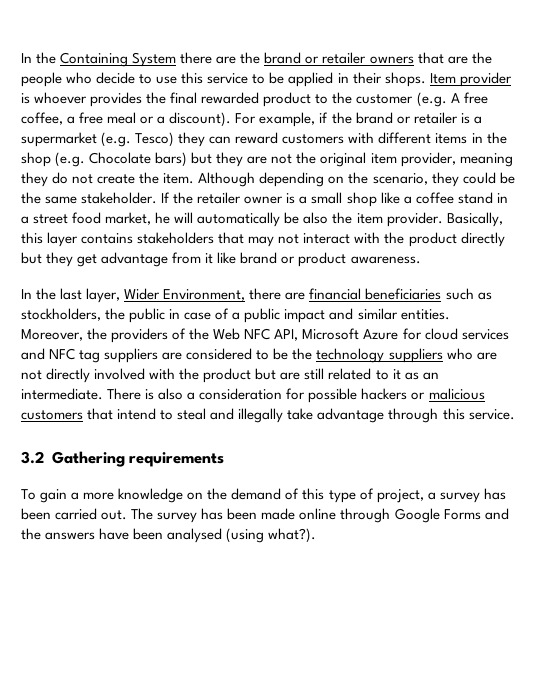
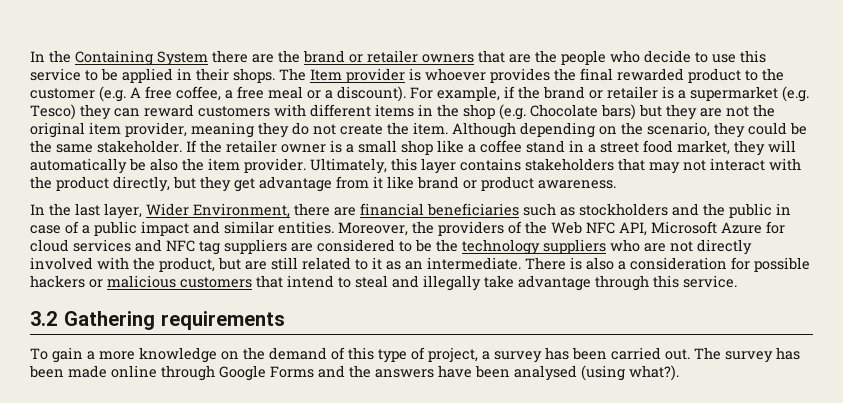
- Item provider is whoever provides the final rewarded product to the customer (e.g. A free coffee, a free meal or a discount).
+ The Item provider is whoever provides the final rewarded product to the customer (e.g. A free coffee, a free meal or a discount).
- If the retailer owner is a small shop like a coffee stand in a street food market, he will automatically be also the item provider.
+ If the retailer owner is a small shop like a coffee stand in a street food market, they will automatically be also the item provider.
- Basically, this layer contains stakeholders that may not interact with the product directly but they get advantage from it like brand or product awareness.
+ Ultimately, this layer contains stakeholders that may not interact with the product directly, but they get advantage from it like brand or product awareness.
- In the last layer, Wider Environment, there are financial beneficiaries such as stockholders, the public in case of a public impact and similar entities.
+ In the last layer, Wider Environment, there are financial beneficiaries such as stockholders and the public in case of a public impact and similar entities.
- Moreover, the providers of the Web NFC API, Microsoft Azure for cloud services and NFC tag suppliers are considered to be the technology suppliers who are not directly involved with the product but are still related to it as an intermediate.
+ Moreover, the providers of the Web NFC API, Microsoft Azure for cloud services and NFC tag suppliers are considered to be the technology suppliers who are not directly involved with the product, but are still related to it as an intermediate.

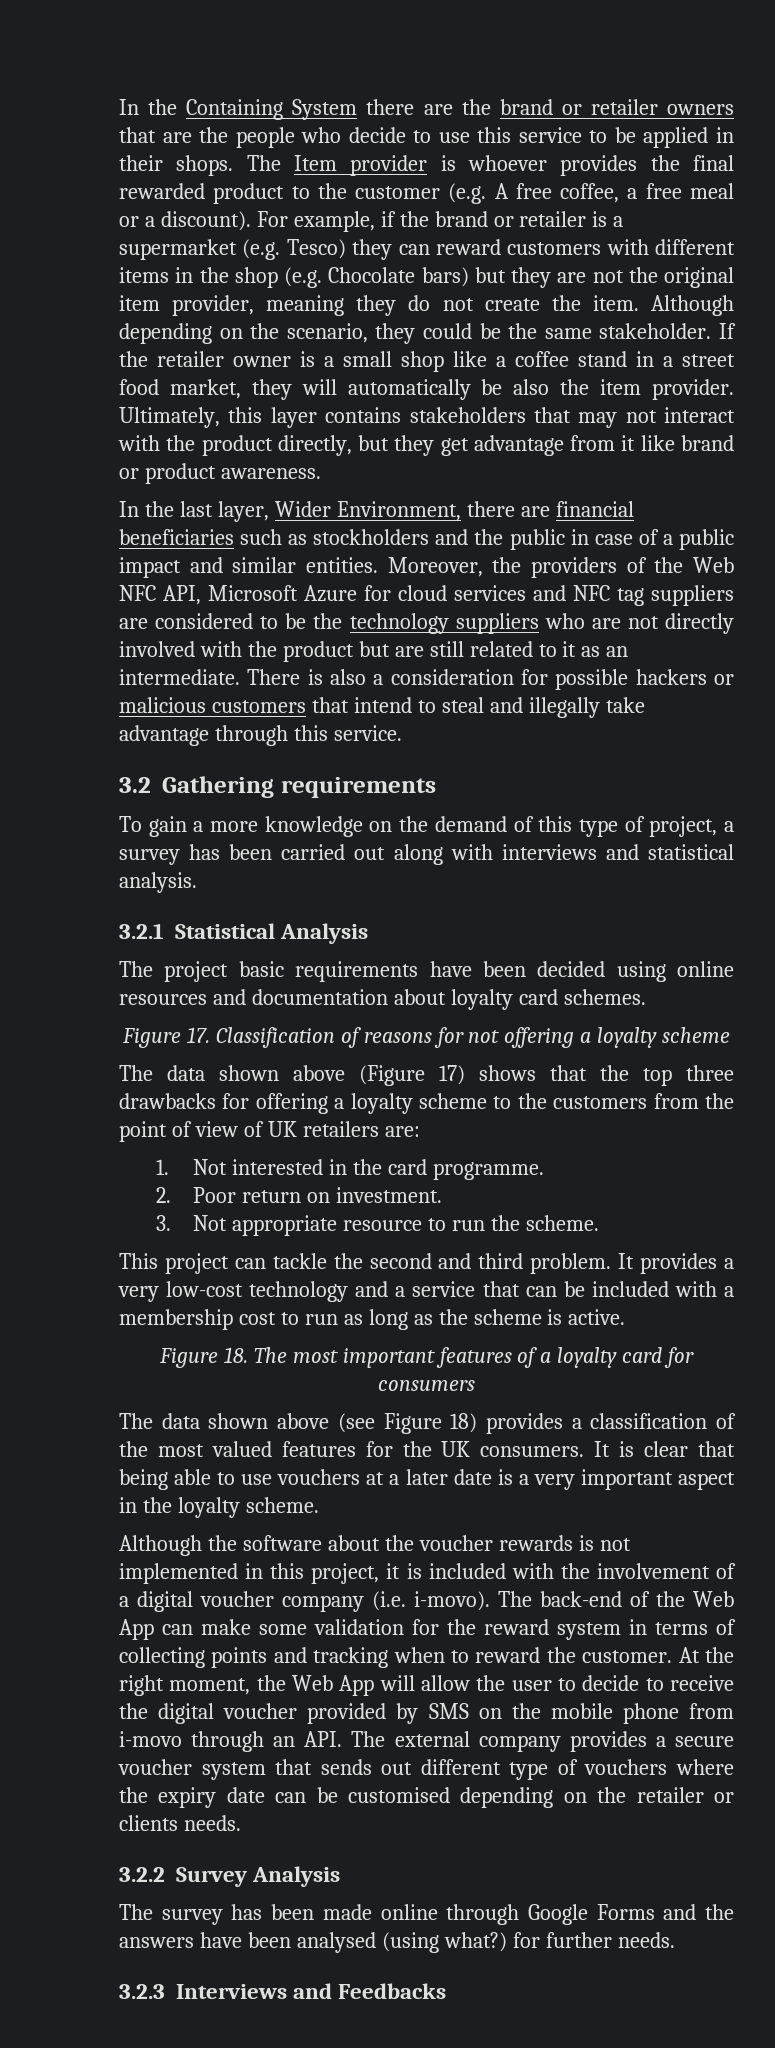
- Moreover, the providers of the Web NFC API, Microsoft Azure for cloud services and NFC tag suppliers are considered to be the technology suppliers who are not directly involved with the product, but are still related to it as an intermediate.
+ Moreover, the providers of the Web NFC API, Microsoft Azure for cloud services and NFC tag suppliers are considered to be the technology suppliers who are not directly involved with the product but are still related to it as an intermediate.
- To gain a more knowledge on the demand of this type of project, a survey has been carried out. The survey has been made online through Google Forms and the answers have been analysed (using what?).
+ To gain a more knowledge on the demand of this type of project, a survey has been carried out along with interviews and statistical analysis.
+ 3.2.1 Statistical Analysis
+ The project basic requirements have been decided using online resources and documentation about loyalty card schemes.
+ Figure 17. Classification of reasons for not offering a loyalty scheme
+ The data shown above (Figure 17) shows that the top three drawbacks for offering a loyalty scheme to the customers from the point of view of UK retailers are:
+ 1. Not interested in the card programme.
+ 2. Poor return on investment.
+ 3. Not appropriate resource to run the scheme.
+ This project can tackle the second and third problem. It provides a very low-cost technology and a service that can be included with a membership cost to run as long as the scheme is active.
+ Figure 18. The most important features of a loyalty card for consumers
+ The data shown above (see Figure 18) provides a classification of the most valued features for the UK consumers. It is clear that being able to use vouchers at a later date is a very important aspect in the loyalty scheme.
+ Although the software about the voucher rewards is not implemented in this project, it is included with the involvement of a digital voucher company (i.e. i-movo). The back-end of the Web App can make some validation for the reward system in terms of collecting points and tracking when to reward the customer. At the right moment, the Web App will allow the user to decide to receive the digital voucher provided by SMS on the mobile phone from i-movo through an API. The external company provides a secure voucher system that sends out different type of vouchers where the expiry date can be customised depending on the retailer or clients needs.
+ 3.2.2 Survey Analysis
+ The survey has been made online through Google Forms and the answers have been analysed (using what?) for further needs.
+ 3.2.3 Interviews and Feedbacks

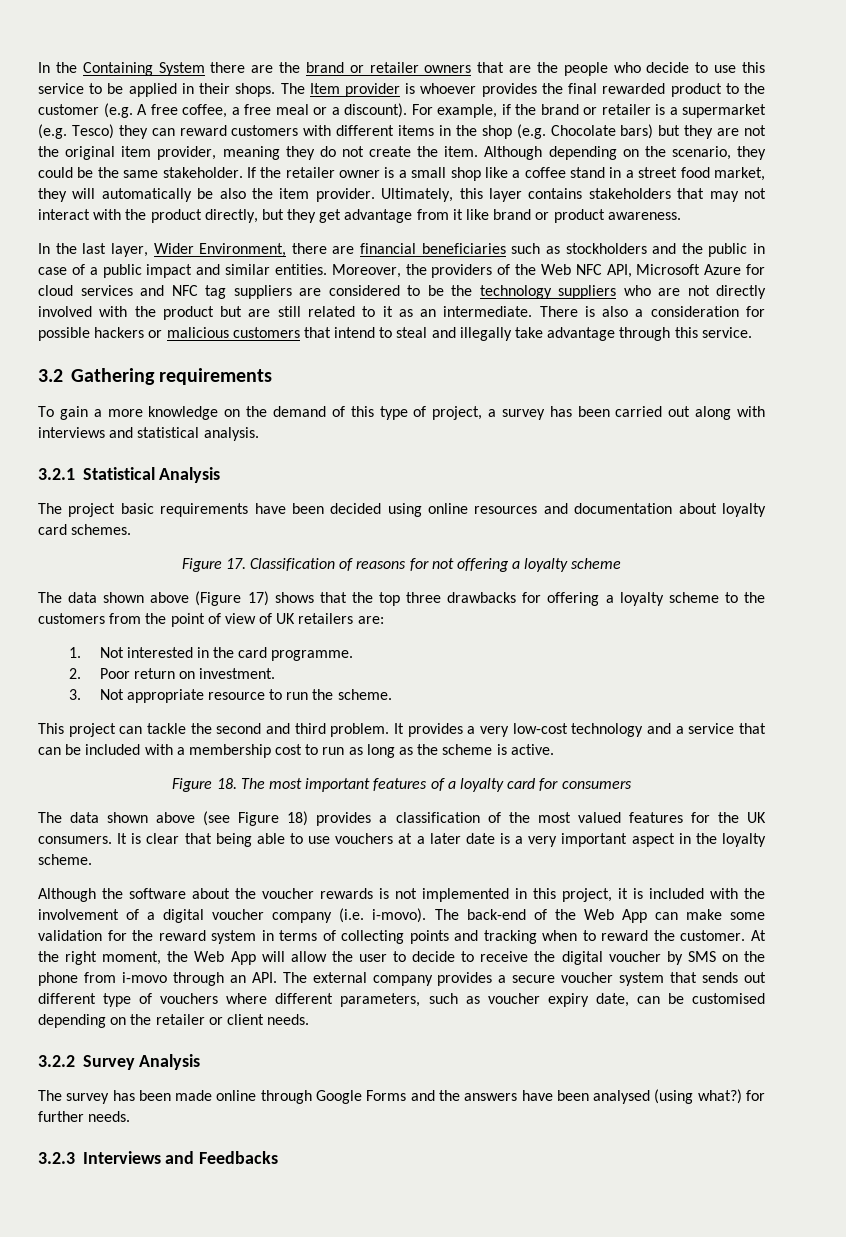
- At the right moment, the Web App will allow the user to decide to receive the digital voucher provided by SMS on the mobile phone from i-movo through an API. The external company provides a secure voucher system that sends out different type of vouchers where the expiry date can be customised depending on the retailer or clients needs.
+ At the right moment, the Web App will allow the user to decide to receive the digital voucher by SMS on the phone from i-movo through an API. The external company provides a secure voucher system that sends out different type of vouchers where different parameters, such as voucher expiry date, can be customised depending on the retailer or client needs.

